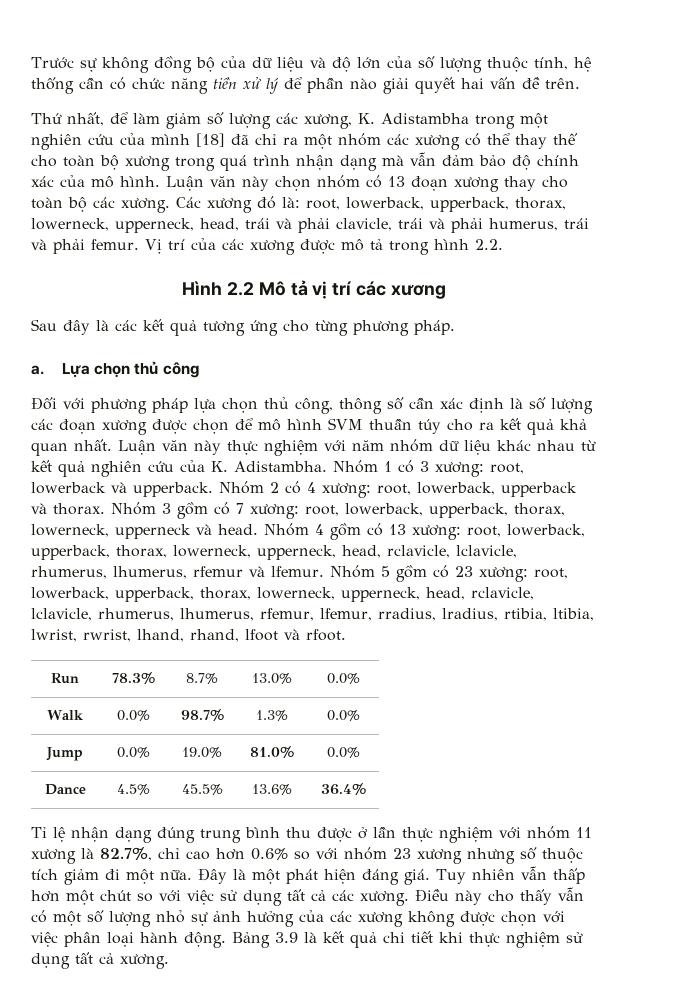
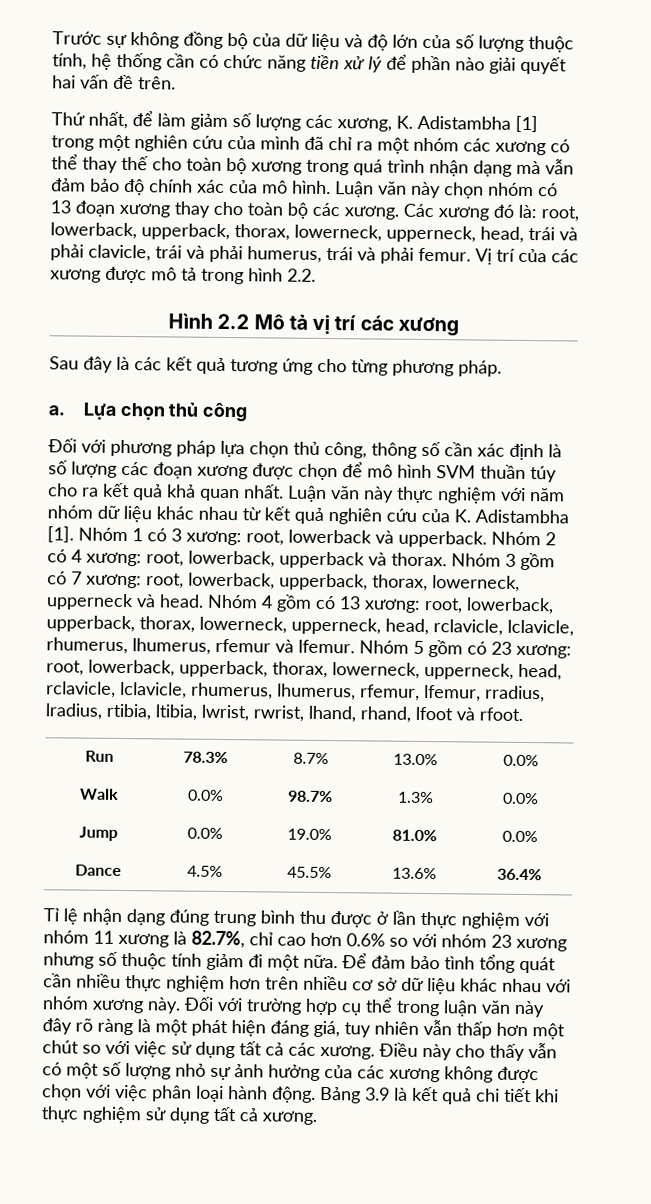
- Thứ nhất, để làm giảm số lượng các xương, K. Adistambha trong một nghiên cứu của mình [18] đã chỉ ra một nhóm các xương có thể thay thế cho toàn bộ xương trong quá trình nhận dạng mà vẫn đảm bảo độ chính xác của mô hình.
+ Thứ nhất, để làm giảm số lượng các xương, K. Adistambha [1] trong một nghiên cứu của mình đã chỉ ra một nhóm các xương có thể thay thế cho toàn bộ xương trong quá trình nhận dạng mà vẫn đảm bảo độ chính xác của mô hình.
- Luận văn này thực nghiệm với năm nhóm dữ liệu khác nhau từ kết quả nghiên cứu của K. Adistambha.
+ Luận văn này thực nghiệm với năm nhóm dữ liệu khác nhau từ kết quả nghiên cứu của K. Adistambha [1].
- Tỉ lệ nhận dạng đúng trung bình thu được ở lần thực nghiệm với nhóm 11 xương là 82.7%, chỉ cao hơn 0.6% so với nhóm 23 xương nhưng số thuộc tích giảm đi một nữa.
+ Tỉ lệ nhận dạng đúng trung bình thu được ở lần thực nghiệm với nhóm 11 xương là 82.7%, chỉ cao hơn 0.6% so với nhóm 23 xương nhưng số thuộc tính giảm đi một nữa.
- Đây là một phát hiện đáng giá. Tuy nhiên vẫn thấp hơn một chút so với việc sử dụng tất cả các xương.
+ Để đảm bảo tình tổng quát cần nhiều thực nghiệm hơn trên nhiều cơ sở dữ liệu khác nhau với nhóm xương này. Đối với trường hợp cụ thể trong luận văn này đây rõ ràng là một phát hiện đáng giá, tuy nhiên vẫn thấp hơn một chút so với việc sử dụng tất cả các xương.

